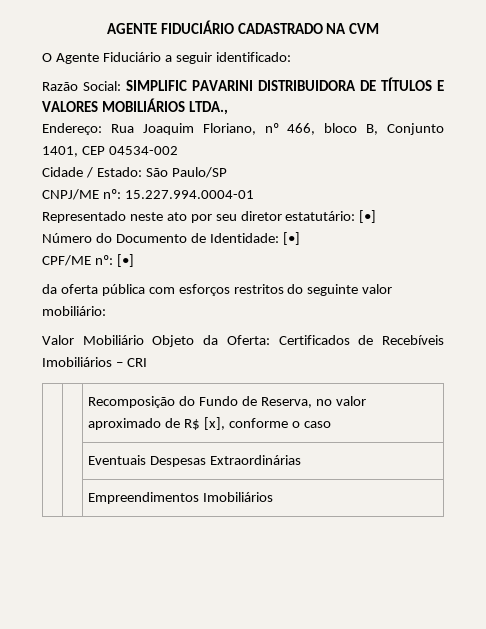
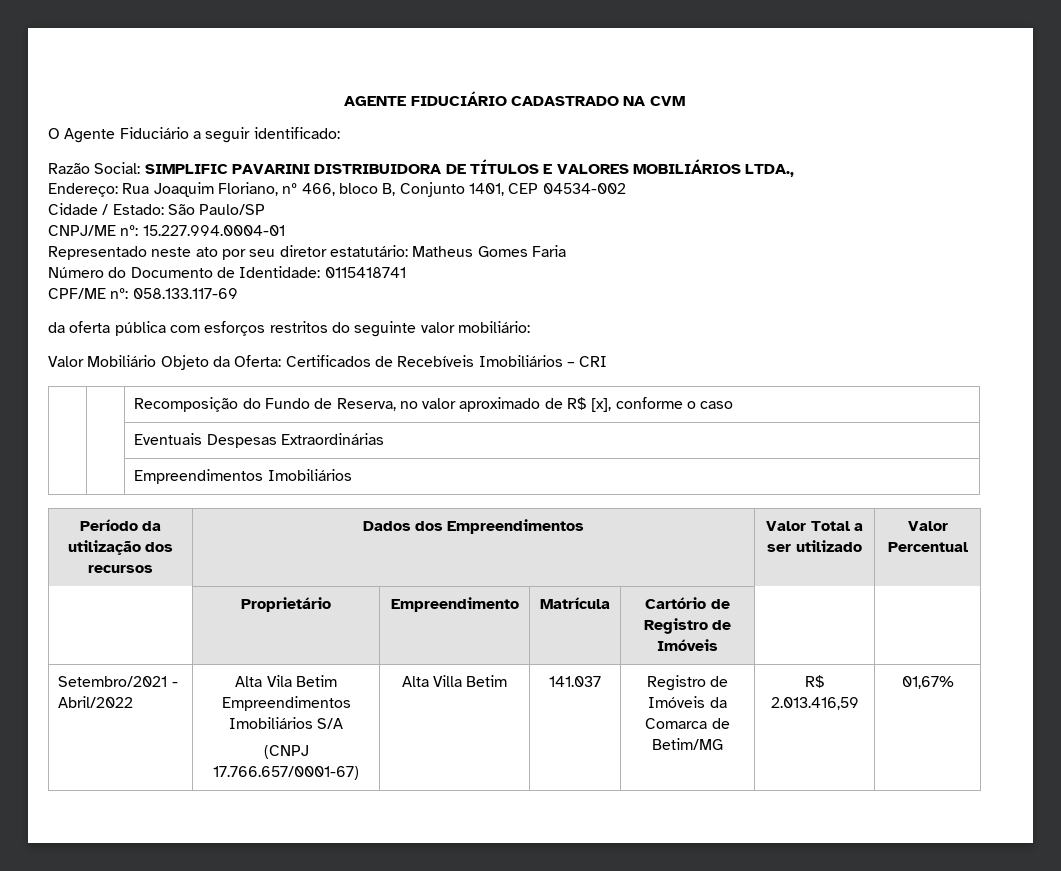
- Representado neste ato por seu diretor estatutário: [•]
+ Representado neste ato por seu diretor estatutário: Matheus Gomes Faria
- Número do Documento de Identidade: [•]
+ Número do Documento de Identidade: 0115418741
- CPF/ME nº: [•]
+ CPF/ME nº: 058.133.117-69
+ Período da utilização dos recursos | Dados dos Empreendimentos | Valor Total a ser utilizado | Valor Percentual
+ | Proprietário | Empreendimento | Matrícula | Cartório de Registro de Imóveis | |
+ Setembro/2021 - Abril/2022 | Alta Vila Betim Empreendimentos Imobiliários S/A
+ (CNPJ 17.766.657/0001-67) | Alta Villa Betim | 141.037 | Registro de Imóveis da Comarca de Betim/MG | R$ 2.013.416,59 | 01,67%

